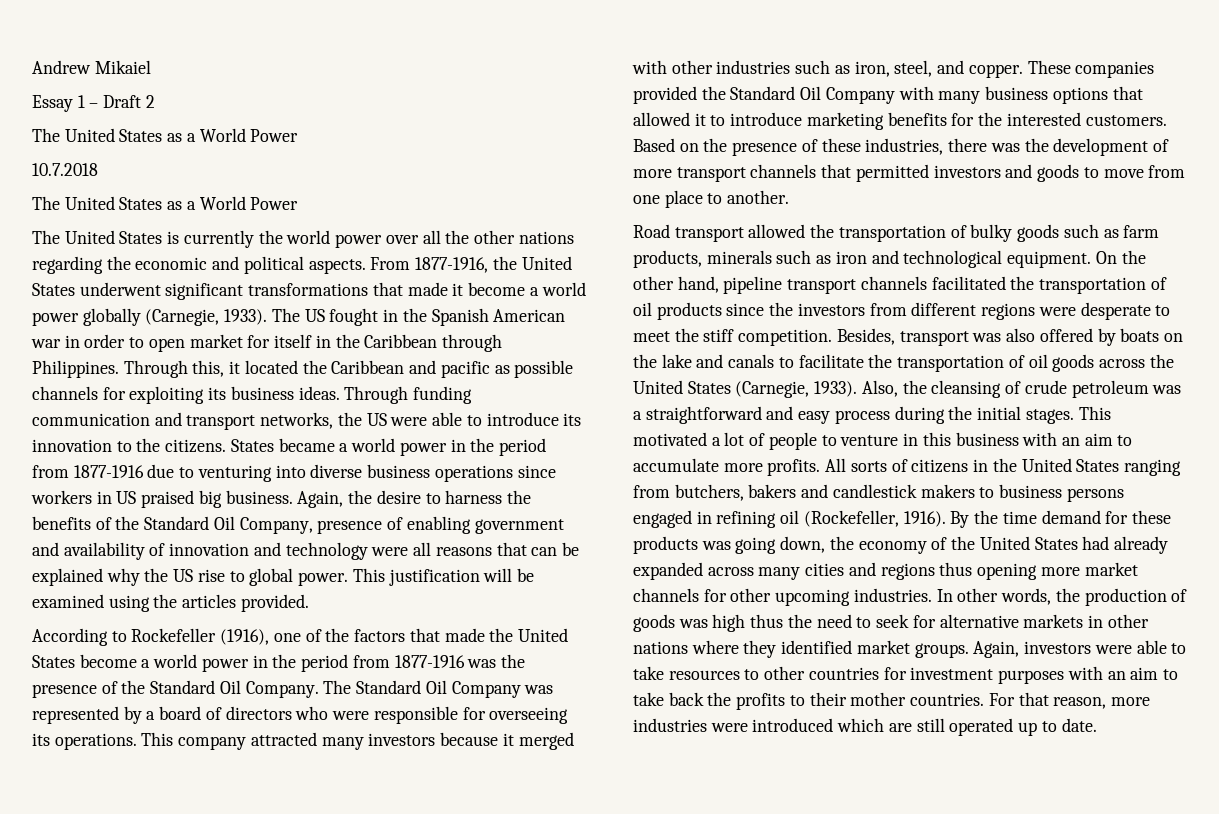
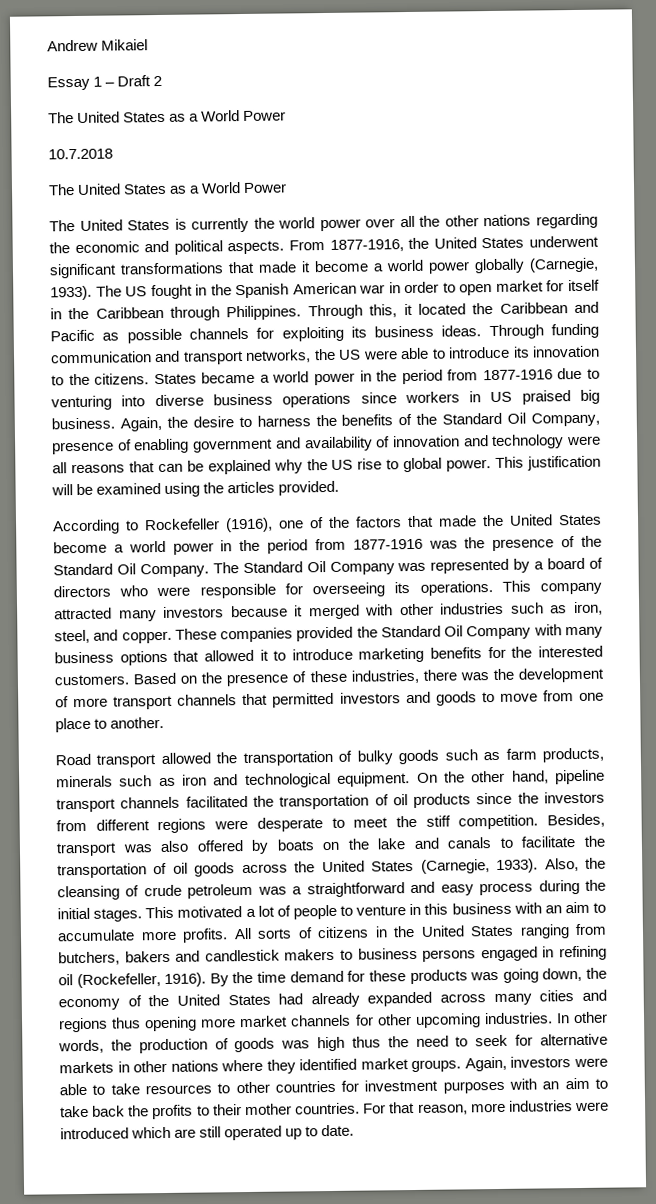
- Through this, it located the Caribbean and pacific as possible channels for exploiting its business ideas.
+ Through this, it located the Caribbean and Pacific as possible channels for exploiting its business ideas.

